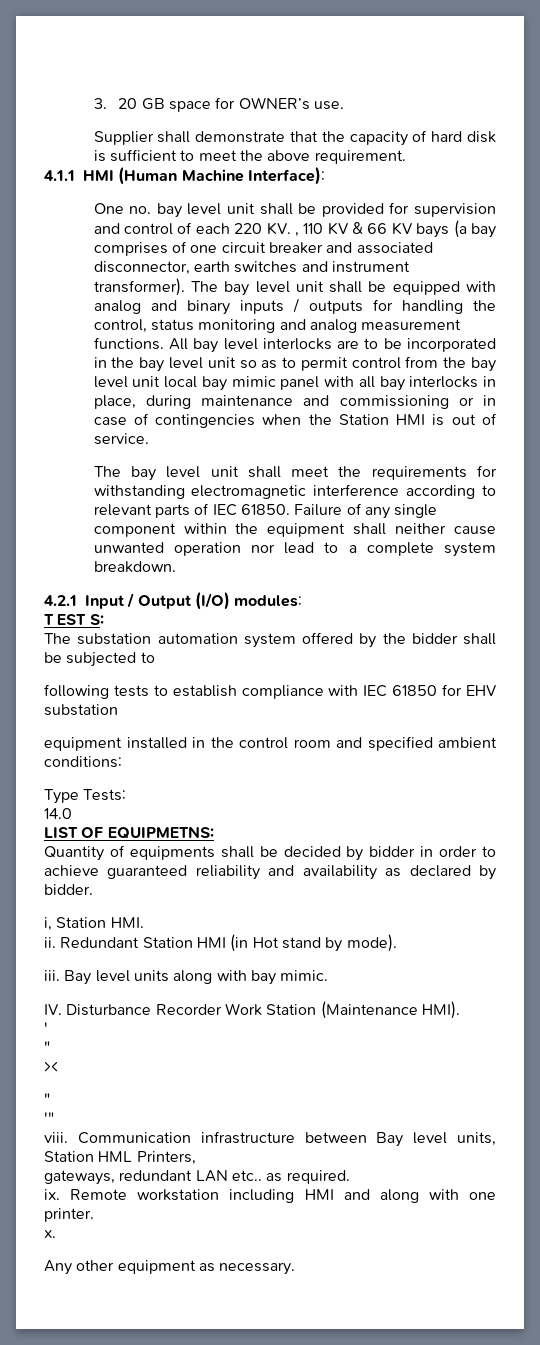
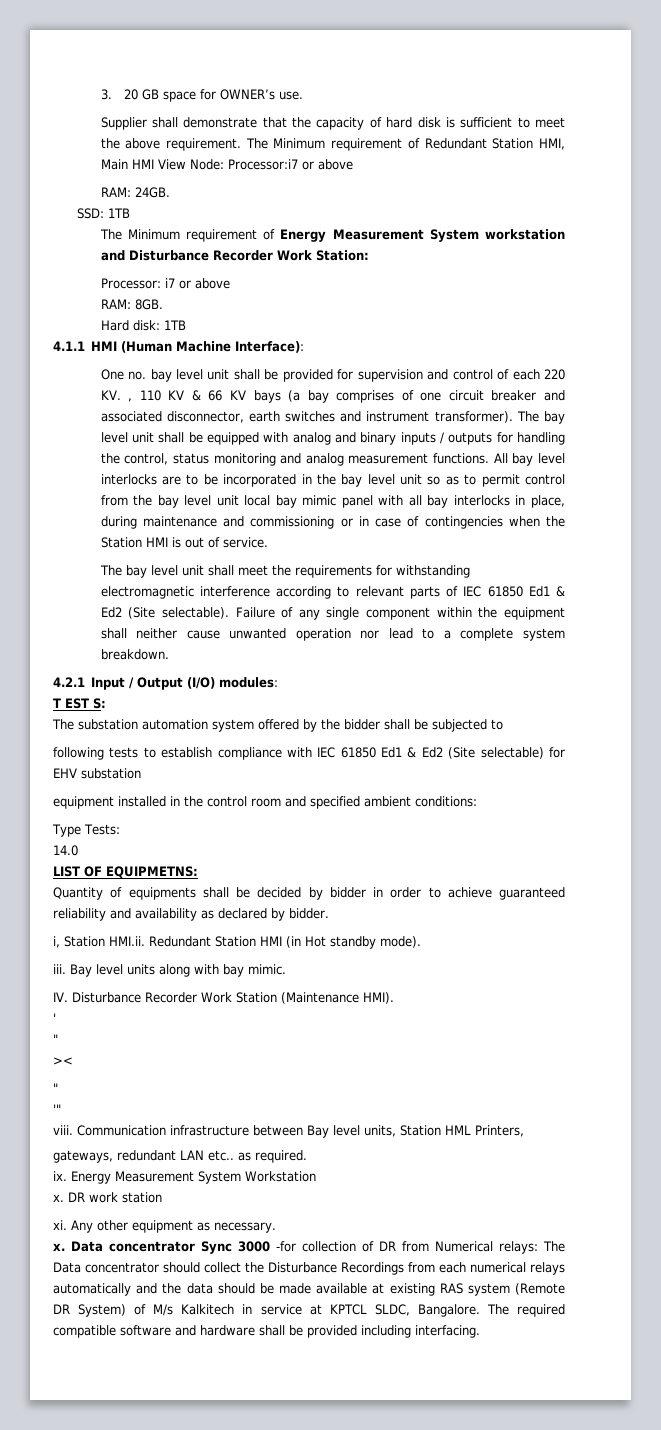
+ The Minimum requirement of Redundant Station HMI, Main HMI View Node: Processor:i7 or above
+ RAM: 24GB.
+ SSD: 1TB
+ The Minimum requirement of Energy Measurement System workstation and Disturbance Recorder Work Station:
+ Processor: i7 or above
+ RAM: 8GB.
+ Hard disk: 1TB
- The bay level unit shall meet the requirements for withstanding electromagnetic interference according to relevant parts of IEC 61850.
+ The bay level unit shall meet the requirements for withstanding electromagnetic interference according to relevant parts of IEC 61850 Ed1 & Ed2 (Site selectable).
- following tests to establish compliance with IEC 61850 for EHV substation
+ following tests to establish compliance with IEC 61850 Ed1 & Ed2 (Site selectable) for EHV substation
- i, Station HMI.
- ii. Redundant Station HMI (in Hot stand by mode).
+ i, Station HMI.ii. Redundant Station HMI (in Hot standby mode).
- Remote workstation including HMI and along with one printer.
- x.
- Any other equipment as necessary.
+ Energy Measurement System Workstation
+ x. DR work station
+ xi. Any other equipment as necessary.
+ x. Data concentrator Sync 3000 -for collection of DR from Numerical relays: The Data concentrator should collect the Disturbance Recordings from each numerical relays automatically and the data should be made available at existing RAS system (Remote DR System) of M/s Kalkitech in service at KPTCL SLDC, Bangalore. The required compatible software and hardware shall be provided including interfacing.

